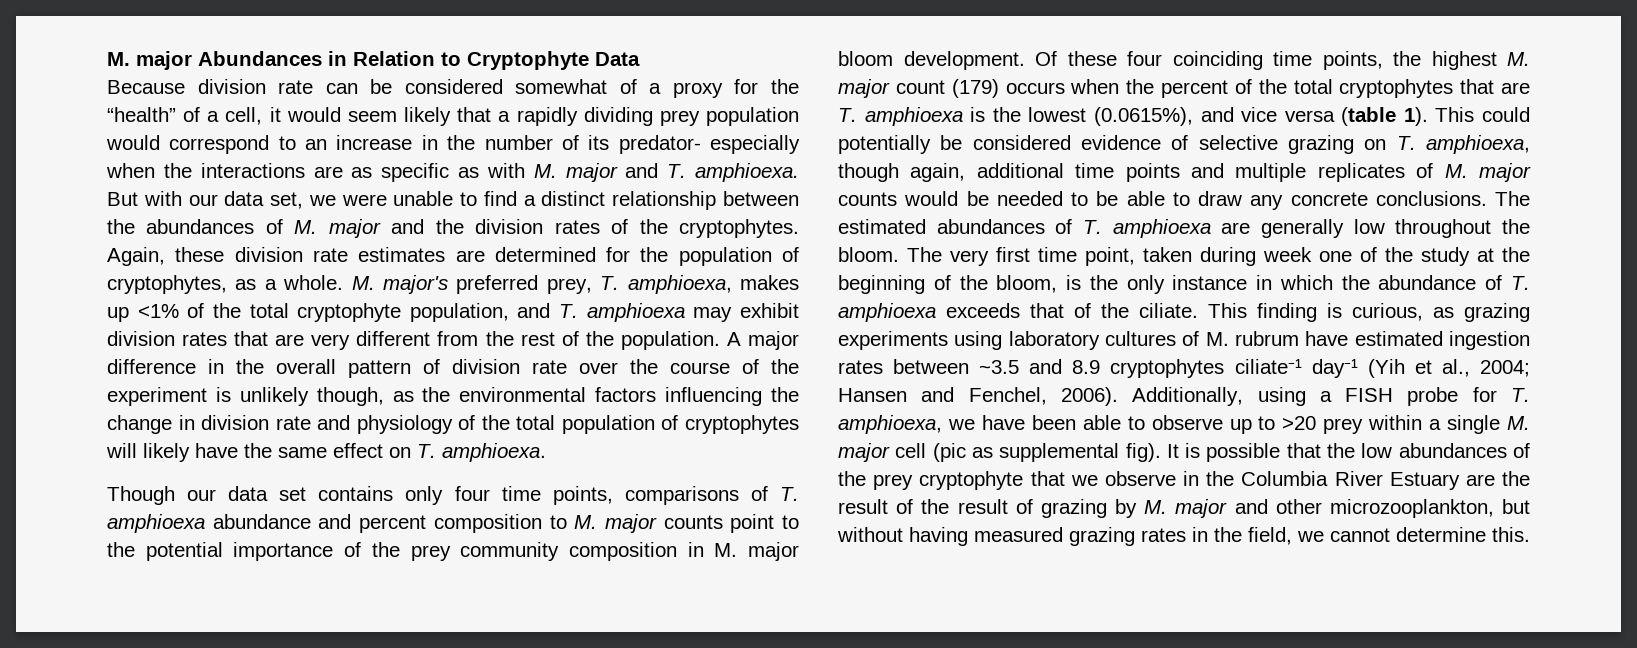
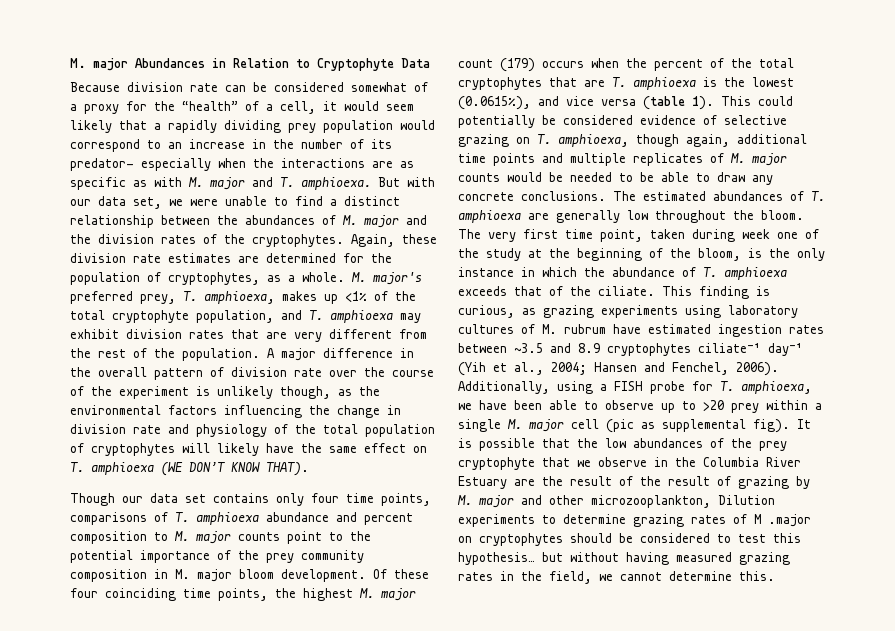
- A major difference in the overall pattern of division rate over the course of the experiment is unlikely though, as the environmental factors influencing the change in division rate and physiology of the total population of cryptophytes will likely have the same effect on T. amphioexa.
+ A major difference in the overall pattern of division rate over the course of the experiment is unlikely though, as the environmental factors influencing the change in division rate and physiology of the total population of cryptophytes will likely have the same effect on T. amphioexa (WE DON’T KNOW THAT).
- It is possible that the low abundances of the prey cryptophyte that we observe in the Columbia River Estuary are the result of the result of grazing by M. major and other microzooplankton, but without having measured grazing rates in the field, we cannot determine this.
+ It is possible that the low abundances of the prey cryptophyte that we observe in the Columbia River Estuary are the result of the result of grazing by M. major and other microzooplankton, Dilution experiments to determine grazing rates of M .major on cryptophytes should be considered to test this hypothesis… but without having measured grazing rates in the field, we cannot determine this.

